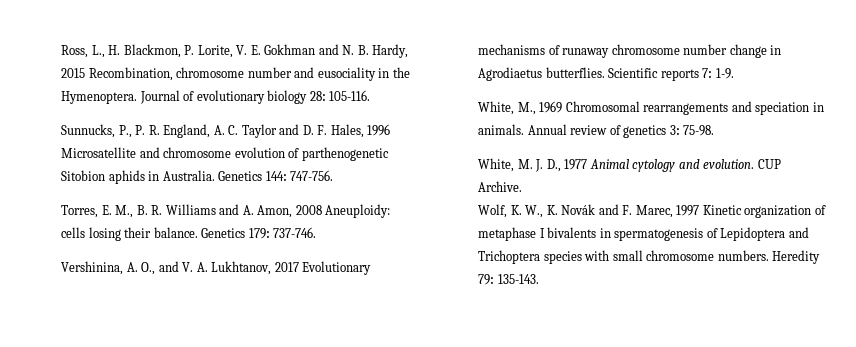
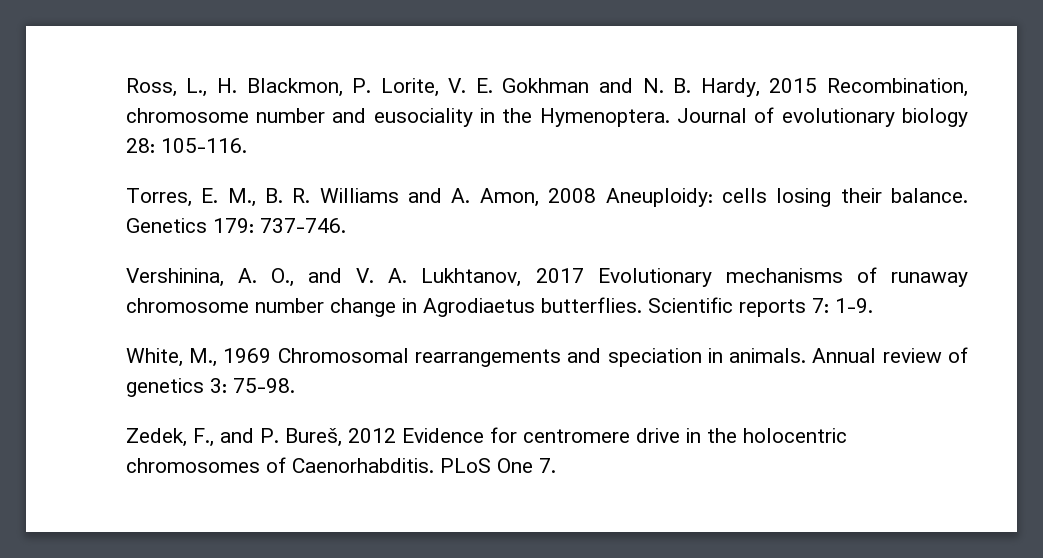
- Sunnucks, P., P. R. England, A. C. Taylor and D. F. Hales, 1996 Microsatellite and chromosome evolution of parthenogenetic Sitobion aphids in Australia. Genetics 144: 747-756.
- White, M. J. D., 1977 Animal cytology and evolution. CUP Archive.
- Wolf, K. W., K. Novák and F. Marec, 1997 Kinetic organization of metaphase I bivalents in spermatogenesis of Lepidoptera and Trichoptera species with small chromosome numbers. Heredity 79: 135-143.
+ Zedek, F., and P. Bureš, 2012 Evidence for centromere drive in the holocentric chromosomes of Caenorhabditis. PLoS One 7.

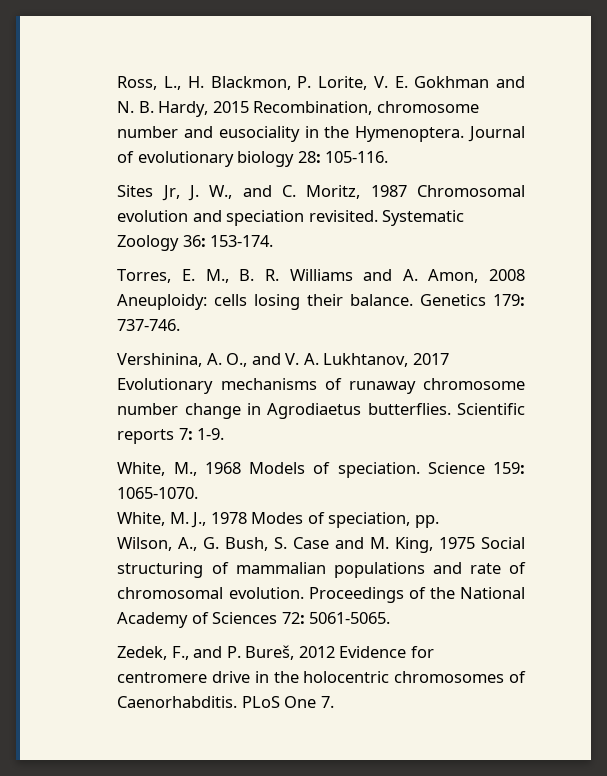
+ Sites Jr, J. W., and C. Moritz, 1987 Chromosomal evolution and speciation revisited. Systematic Zoology 36: 153-174.
- White, M., 1969 Chromosomal rearrangements and speciation in animals. Annual review of genetics 3: 75-98.
+ White, M., 1968 Models of speciation. Science 159: 1065-1070.
+ White, M. J., 1978 Modes of speciation, pp.
+ Wilson, A., G. Bush, S. Case and M. King, 1975 Social structuring of mammalian populations and rate of chromosomal evolution. Proceedings of the National Academy of Sciences 72: 5061-5065.

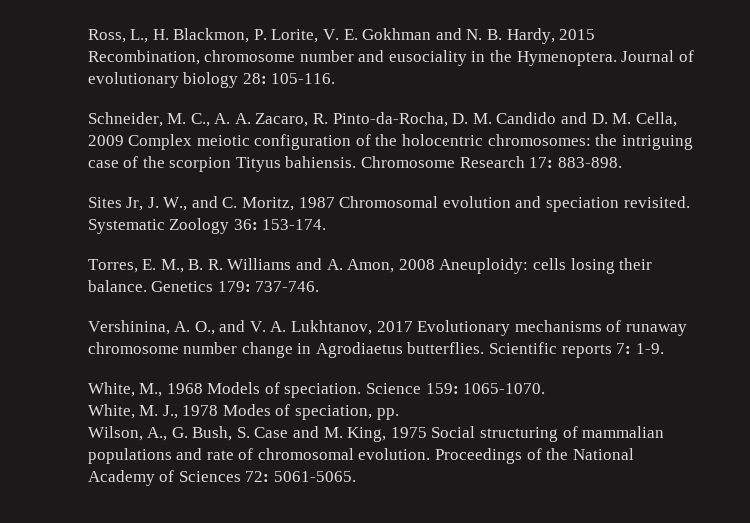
+ Schneider, M. C., A. A. Zacaro, R. Pinto-da-Rocha, D. M. Candido and D. M. Cella, 2009 Complex meiotic configuration of the holocentric chromosomes: the intriguing case of the scorpion Tityus bahiensis. Chromosome Research 17: 883-898.
- Zedek, F., and P. Bureš, 2012 Evidence for centromere drive in the holocentric chromosomes of Caenorhabditis. PLoS One 7.

